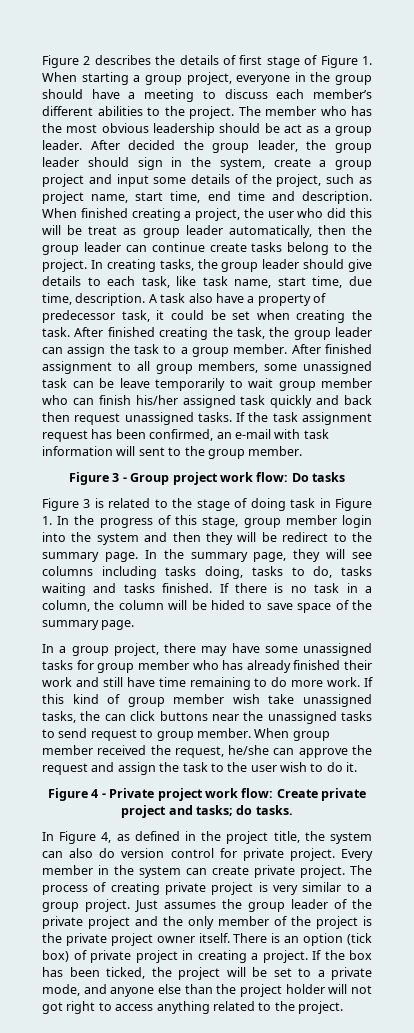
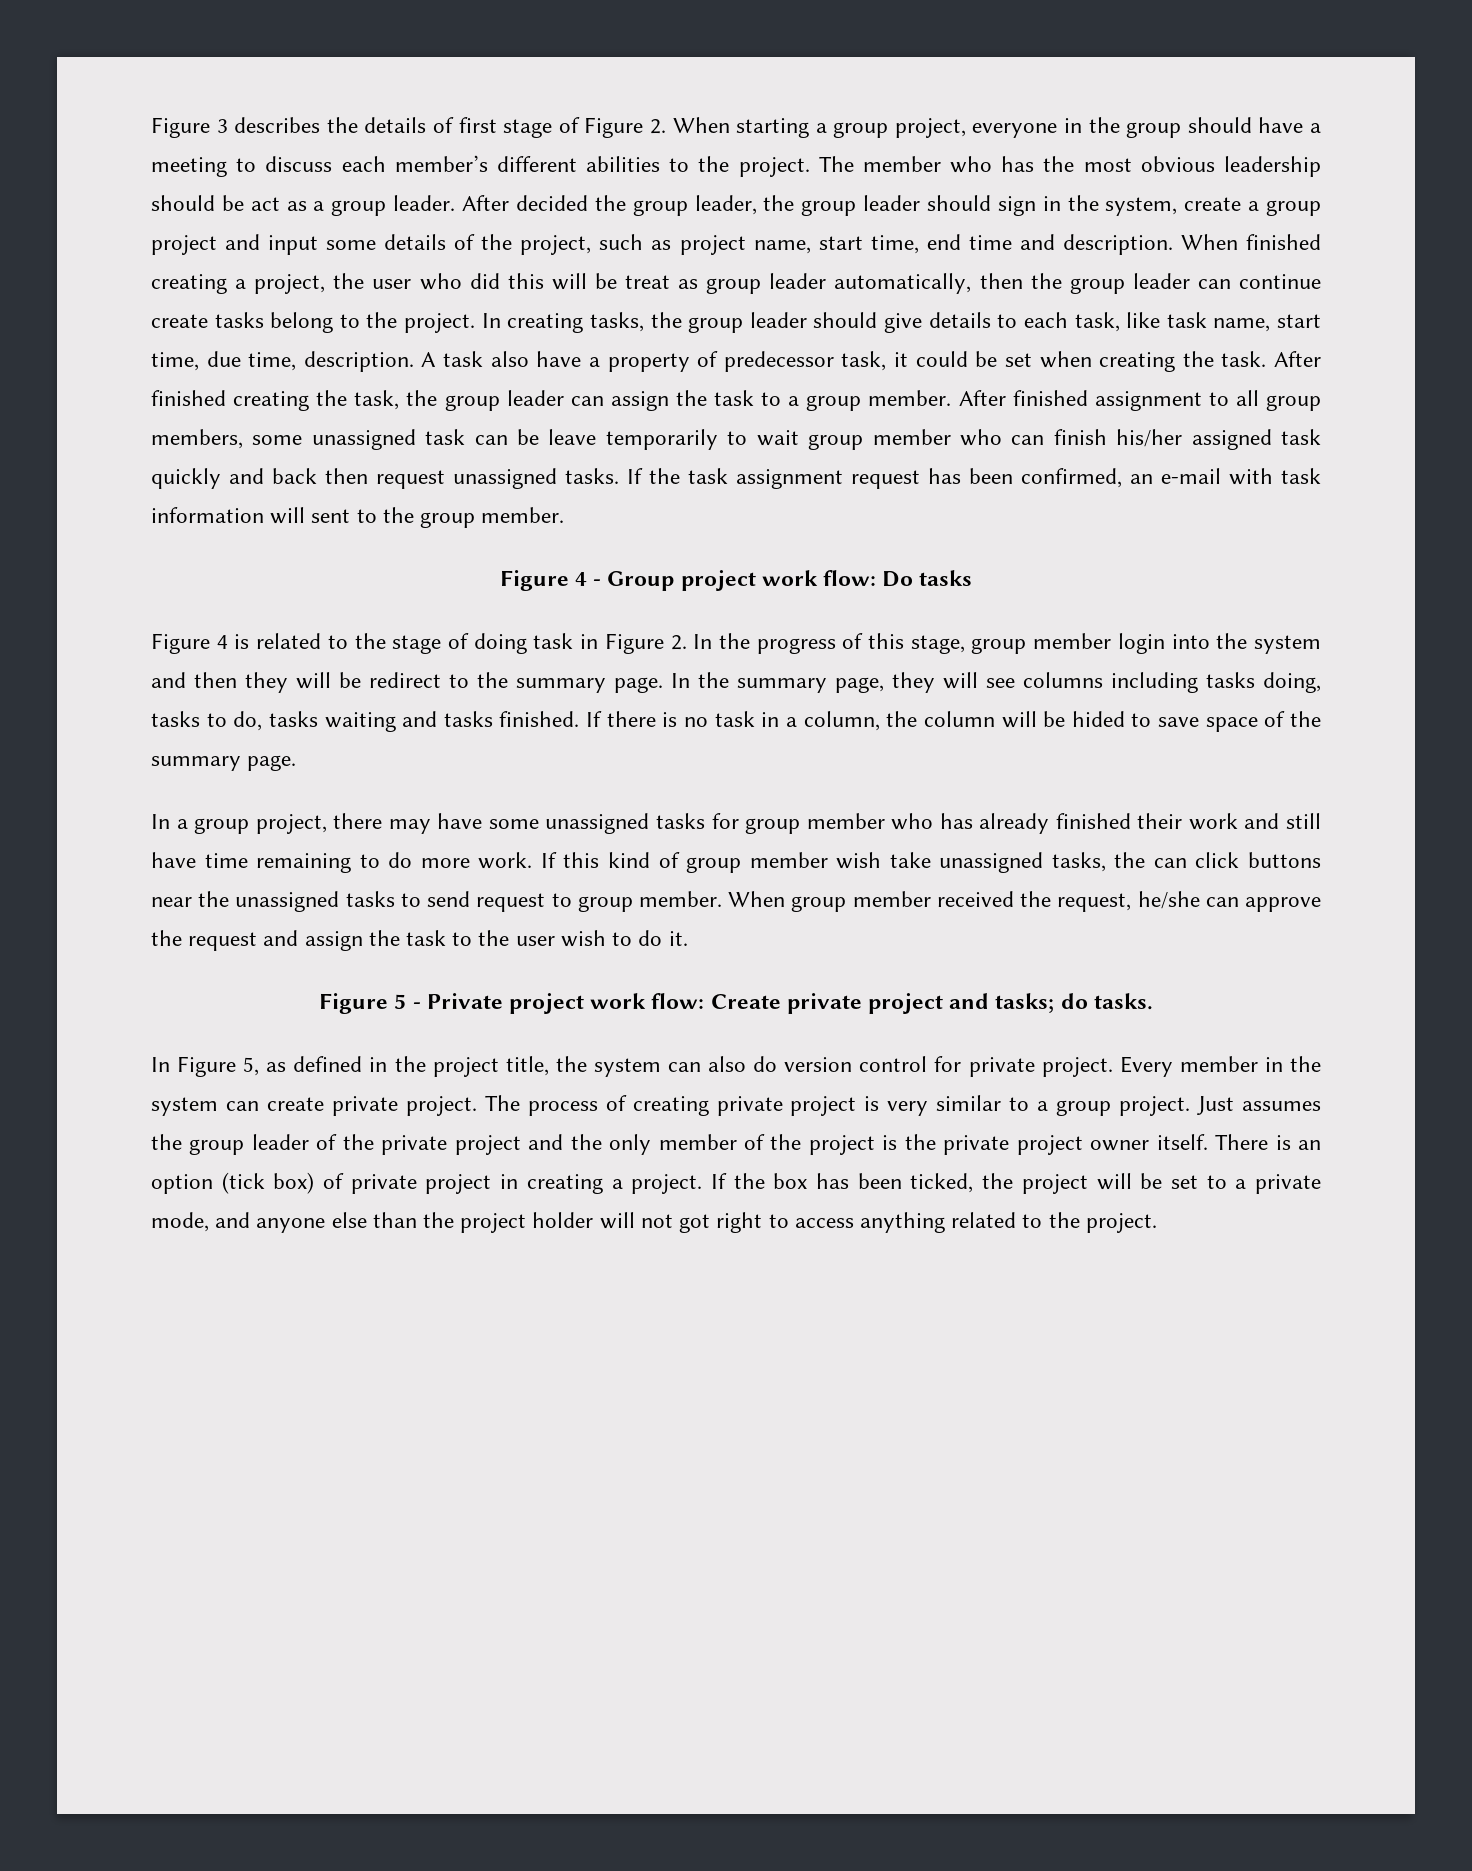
- Figure 2 describes the details of first stage of Figure 1. When starting a group project, everyone in the group should have a meeting to discuss each member’s different abilities to the project.
+ Figure 3 describes the details of first stage of Figure 2. When starting a group project, everyone in the group should have a meeting to discuss each member’s different abilities to the project.
- Figure 3 - Group project work flow: Do tasks
+ Figure 4 - Group project work flow: Do tasks
- Figure 3 is related to the stage of doing task in Figure 1. In the progress of this stage, group member login into the system and then they will be redirect to the summary page.
+ Figure 4 is related to the stage of doing task in Figure 2. In the progress of this stage, group member login into the system and then they will be redirect to the summary page.
- Figure 4 - Private project work flow: Create private project and tasks; do tasks.
+ Figure 5 - Private project work flow: Create private project and tasks; do tasks.
- In Figure 4, as defined in the project title, the system can also do version control for private project.
+ In Figure 5, as defined in the project title, the system can also do version control for private project.

